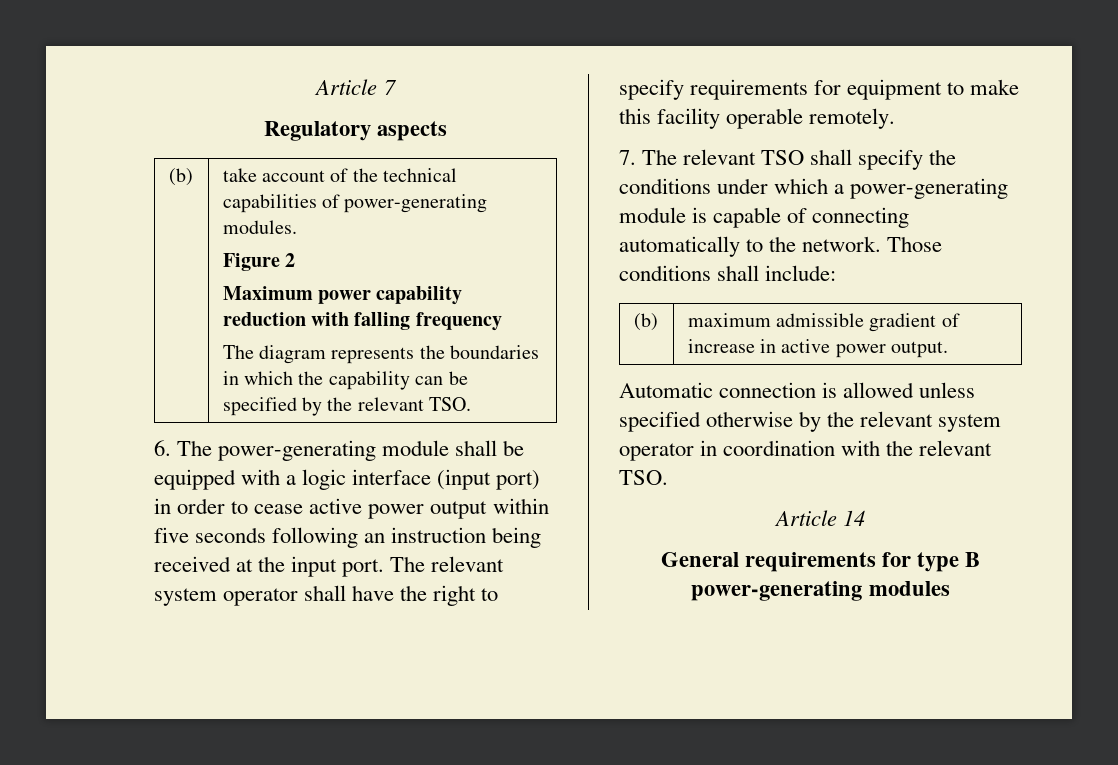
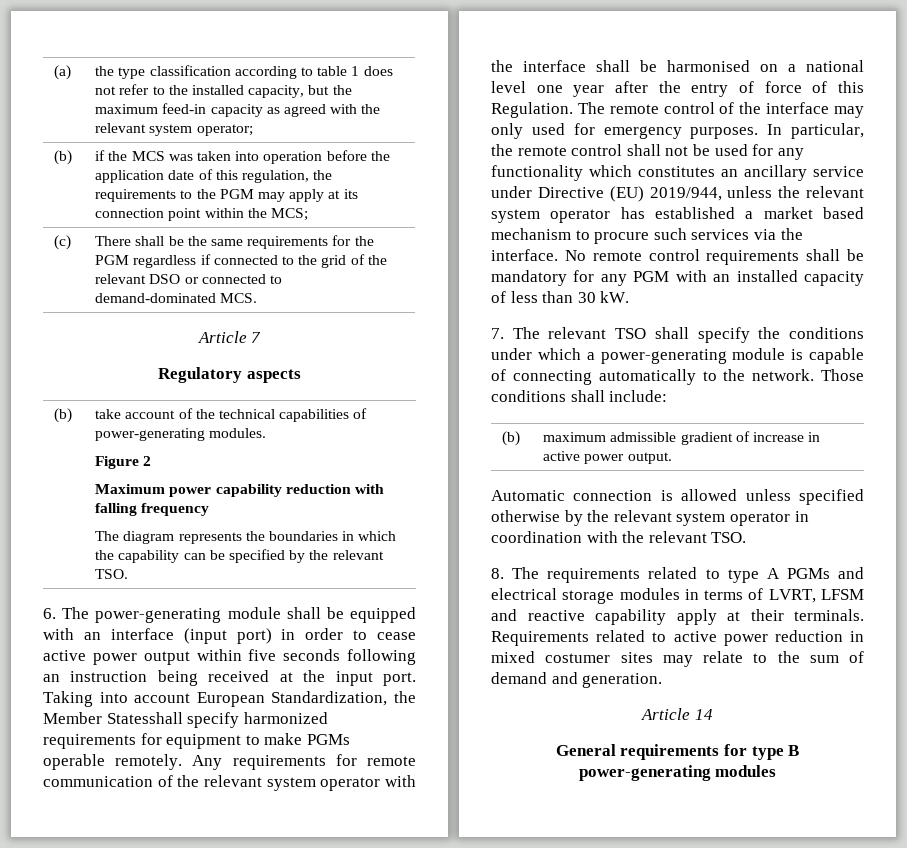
+ (a) | the type classification according to table 1 does not refer to the installed capacity, but the maximum feed-in capacity as agreed with the relevant system operator;
+ (b) | if the MCS was taken into operation before the application date of this regulation, the requirements to the PGM may apply at its connection point within the MCS;
+ (c) | There shall be the same requirements for the PGM regardless if connected to the grid of the relevant DSO or connected to demand-dominated MCS.
- 6. The power-generating module shall be equipped with a logic interface (input port) in order to cease active power output within five seconds following an instruction being received at the input port.
+ 6. The power-generating module shall be equipped with an interface (input port) in order to cease active power output within five seconds following an instruction being received at the input port.
- The relevant system operator shall have the right to specify requirements for equipment to make this facility operable remotely.
+ Taking into account European Standardization, the Member Statesshall specify harmonized requirements for equipment to make PGMs operable remotely. Any requirements for remote communication of the relevant system operator with the interface shall be harmonised on a national level one year after the entry of force of this Regulation. The remote control of the interface may only used for emergency purposes. In particular, the remote control shall not be used for any functionality which constitutes an ancillary service under Directive (EU) 2019/944, unless the relevant system operator has established a market based mechanism to procure such services via the interface. No remote control requirements shall be mandatory for any PGM with an installed capacity of less than 30 kW.
+ 8. The requirements related to type A PGMs and electrical storage modules in terms of LVRT, LFSM and reactive capability apply at their terminals. Requirements related to active power reduction in mixed costumer sites may relate to the sum of demand and generation.

